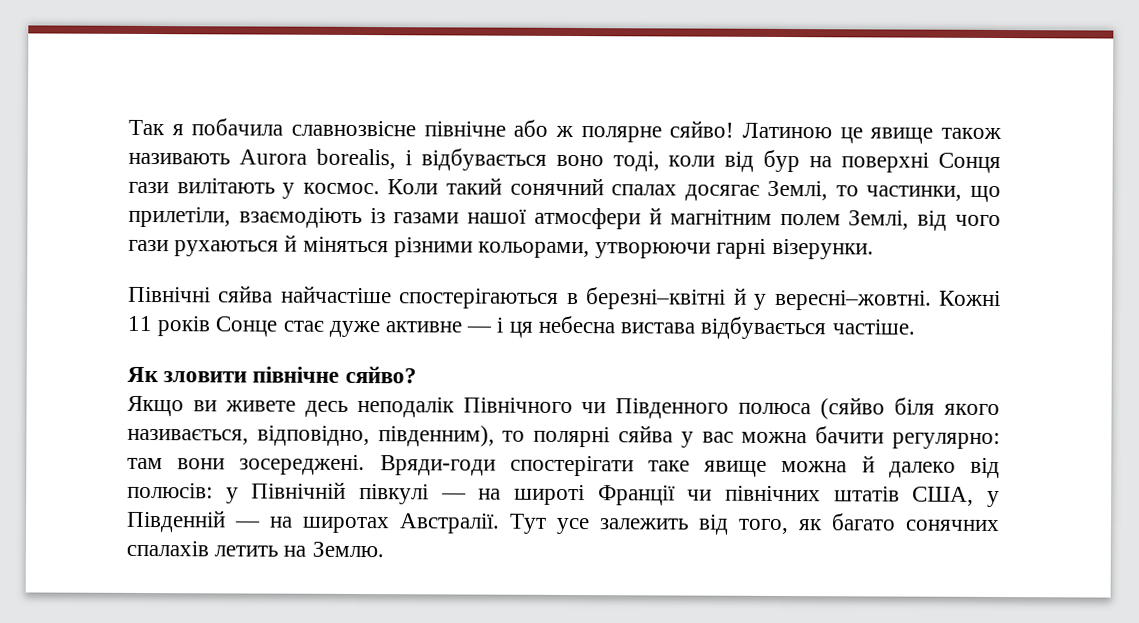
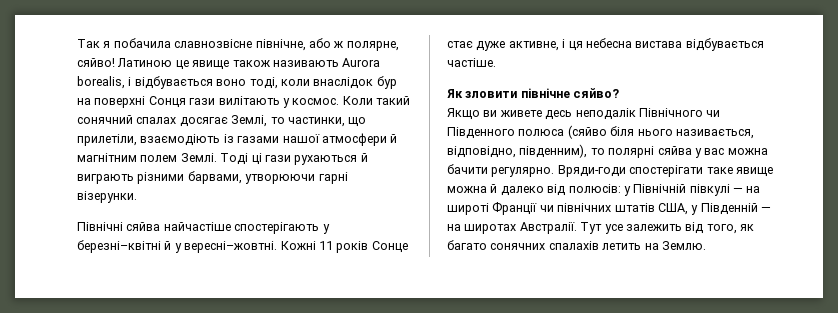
- Так я побачила славнозвісне північне або ж полярне сяйво!
+ Так я побачила славнозвісне північне, або ж полярне, сяйво!
- Латиною це явище також називають Aurora borealis, і відбувається воно тоді, коли від бур на поверхні Сонця гази вилітають у космос.
+ Латиною це явище також називають Aurora borealis, і відбувається воно тоді, коли внаслідок бур на поверхні Сонця гази вилітають у космос.
- Коли такий сонячний спалах досягає Землі, то частинки, що прилетіли, взаємодіють із газами нашої атмосфери й магнітним полем Землі, від чого гази рухаються й міняться різними кольорами, утворюючи гарні візерунки.
+ Коли такий сонячний спалах досягає Землі, то частинки, що прилетіли, взаємодіють із газами нашої атмосфери й магнітним полем Землі. Тоді ці гази рухаються й виграють різними барвами, утворюючи гарні візерунки.
- Північні сяйва найчастіше спостерігаються в березні–квітні й у вересні–жовтні.
+ Північні сяйва найчастіше спостерігають у березні–квітні й у вересні–жовтні.
- Кожні 11 років Сонце стає дуже активне — і ця небесна вистава відбувається частіше.
+ Кожні 11 років Сонце стає дуже активне, і ця небесна вистава відбувається частіше.
- Якщо ви живете десь неподалік Північного чи Південного полюса (сяйво біля якого називається, відповідно, південним), то полярні сяйва у вас можна бачити регулярно: там вони зосереджені.
+ Якщо ви живете десь неподалік Північного чи Південного полюса (сяйво біля нього називається, відповідно, південним), то полярні сяйва у вас можна бачити регулярно.

